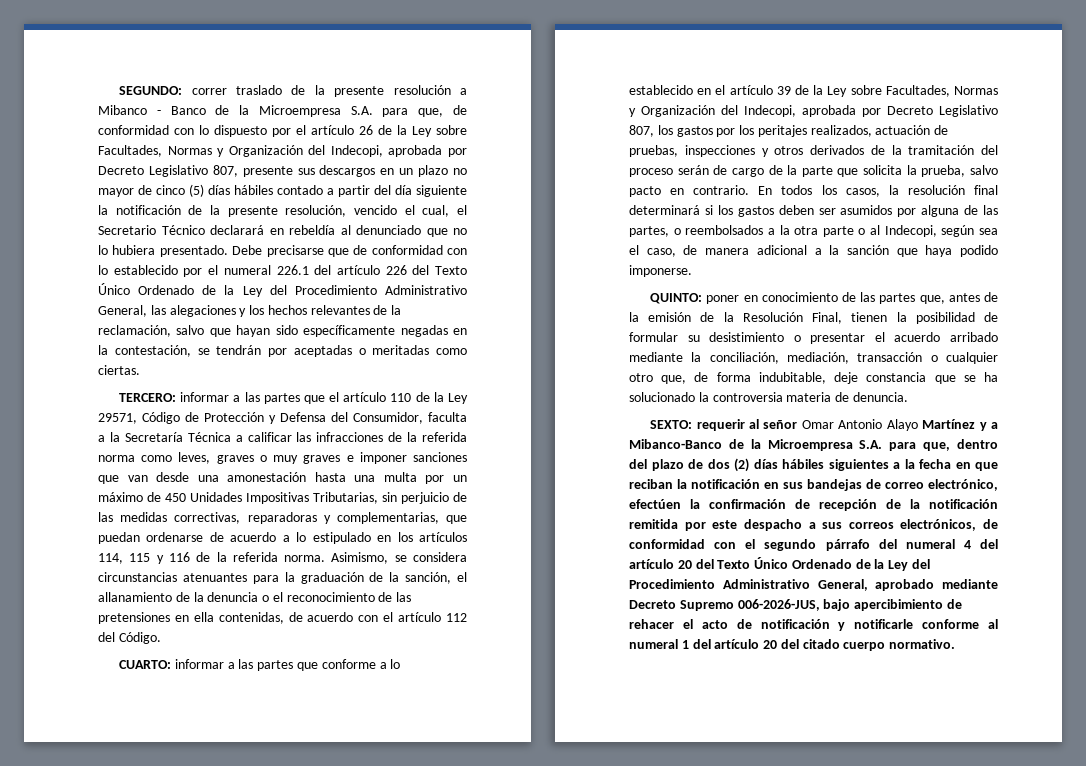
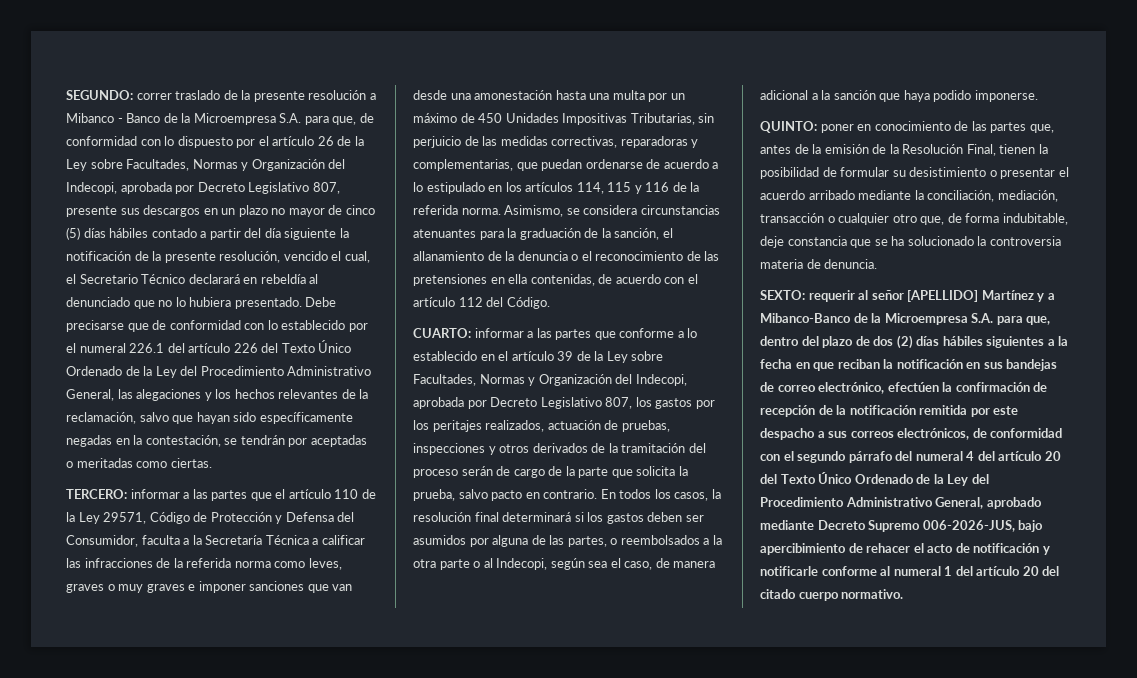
- requerir al señor Omar Antonio Alayo Martínez y a Mibanco-Banco de la Microempresa S.A. para que, dentro del plazo de dos (2) días hábiles siguientes a la fecha en que reciban la notificación en sus bandejas de correo electrónico, efectúen la confirmación de recepción de la notificación remitida por este despacho a sus correos electrónicos, de conformidad con el segundo párrafo del numeral 4 del artículo 20 del Texto Único Ordenado de la Ley del Procedimiento Administrativo General, aprobado mediante Decreto Supremo 006-2026-JUS, bajo apercibimiento de rehacer el acto de notificación y notificarle conforme al numeral 1 del artículo 20 del citado cuerpo normativo.
+ requerir al señor [APELLIDO] Martínez y a Mibanco-Banco de la Microempresa S.A. para que, dentro del plazo de dos (2) días hábiles siguientes a la fecha en que reciban la notificación en sus bandejas de correo electrónico, efectúen la confirmación de recepción de la notificación remitida por este despacho a sus correos electrónicos, de conformidad con el segundo párrafo del numeral 4 del artículo 20 del Texto Único Ordenado de la Ley del Procedimiento Administrativo General, aprobado mediante Decreto Supremo 006-2026-JUS, bajo apercibimiento de rehacer el acto de notificación y notificarle conforme al numeral 1 del artículo 20 del citado cuerpo normativo.

